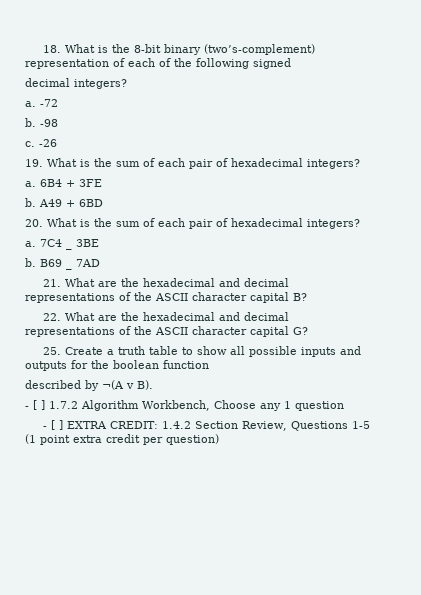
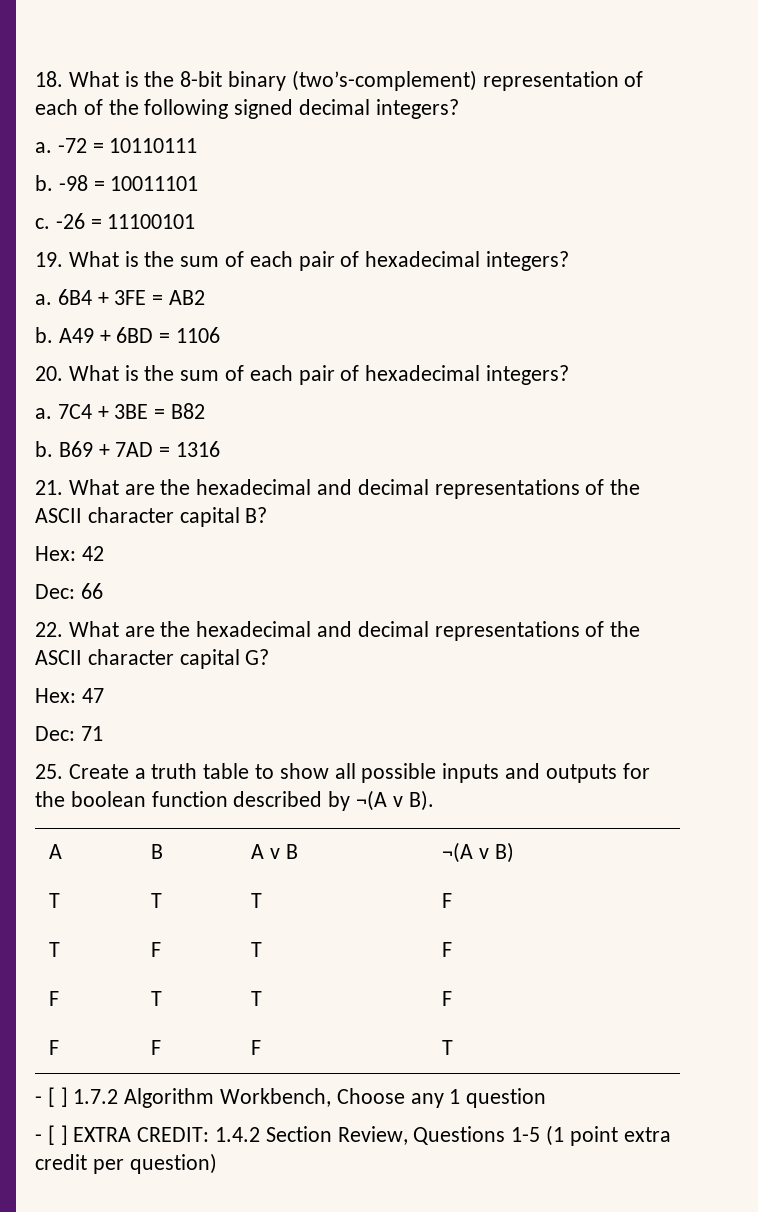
- 18. What is the 8-bit binary (two’s-complement) representation of each of the following signed
- decimal integers?
+ 18. What is the 8-bit binary (two’s-complement) representation of each of the following signed decimal integers?
- -72
+ -72 = 10110111
- -98
+ -98 = 10011101
- -26
+ -26 = 11100101
- 6B4 + 3FE
+ 6B4 + 3FE = AB2
- A49 + 6BD
+ A49 + 6BD = 1106
- 7C4 _ 3BE
+ 7C4 + 3BE = B82
- B69 _ 7AD
+ B69 + 7AD = 1316
+ Hex: 42
+ Dec: 66
+ Hex: 47
+ Dec: 71
- 25. Create a truth table to show all possible inputs and outputs for the boolean function
- described by ¬(A v B).
+ 25. Create a truth table to show all possible inputs and outputs for the boolean function described by ¬(A v B).
+ A | B | A v B | ¬(A v B)
+ T | T | T | F
+ T | F | T | F
+ F | T | T | F
+ F | F | F | T

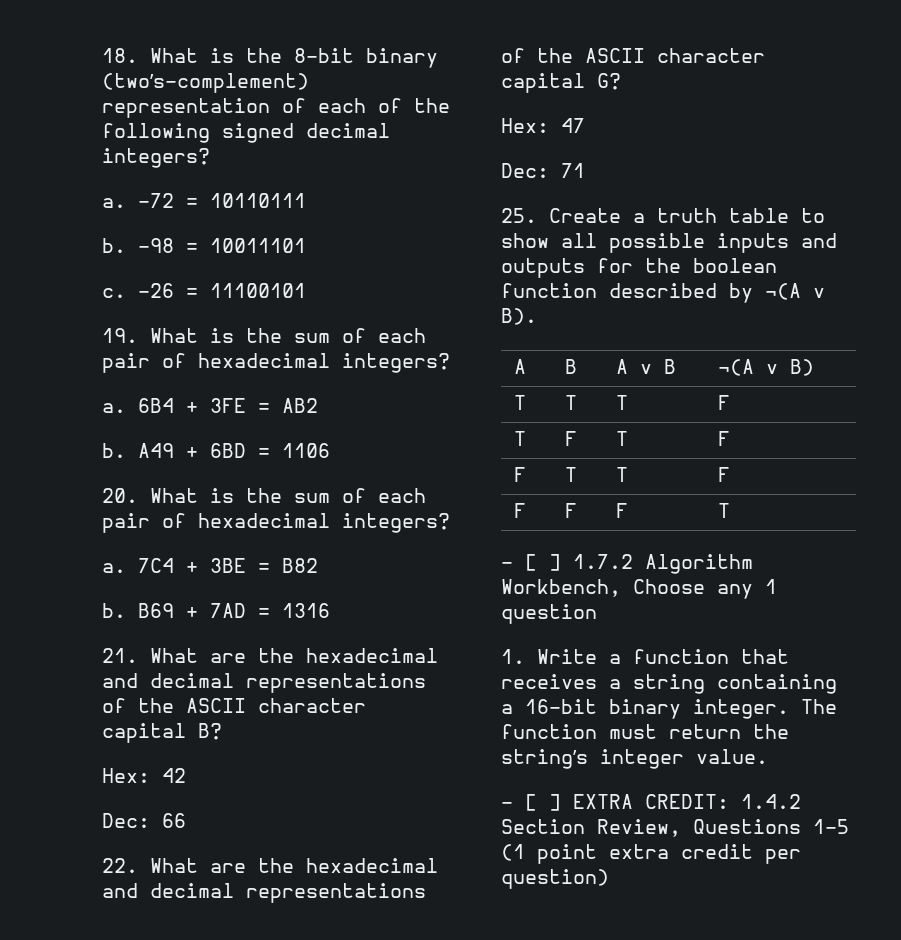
+ 1. Write a function that receives a string containing a 16-bit binary integer. The function must return the string’s integer value.

